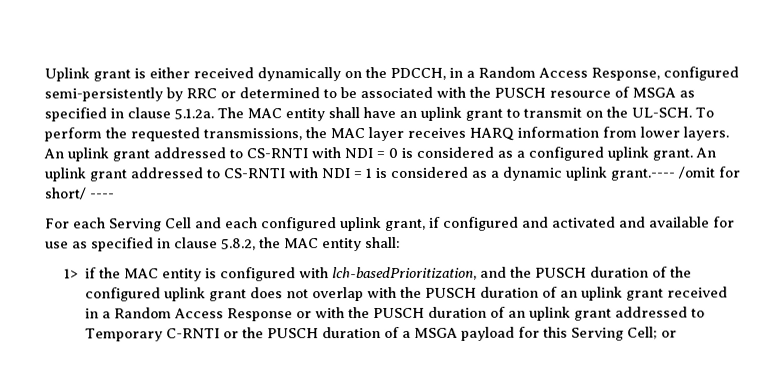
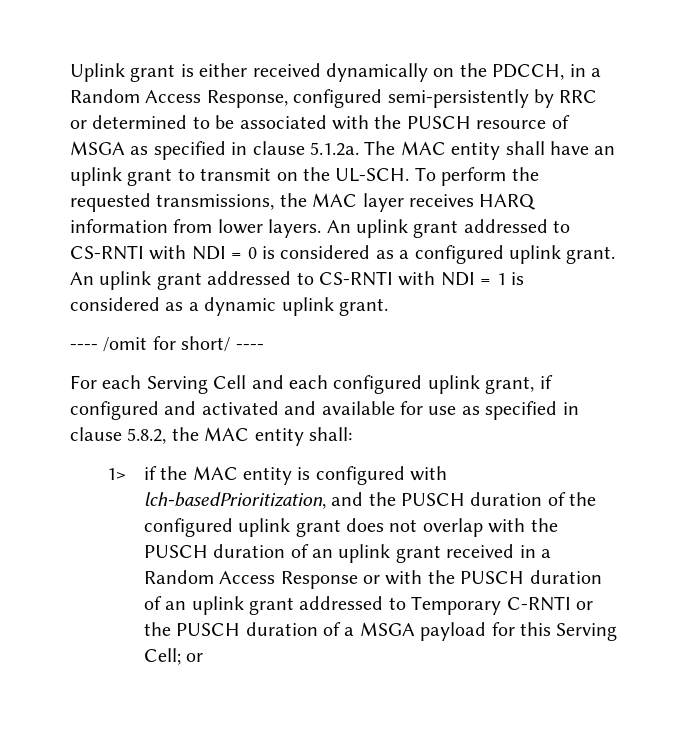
- An uplink grant addressed to CS-RNTI with NDI = 1 is considered as a dynamic uplink grant.---- /omit for short/ ----
+ An uplink grant addressed to CS-RNTI with NDI = 1 is considered as a dynamic uplink grant.
+ ---- /omit for short/ ----

